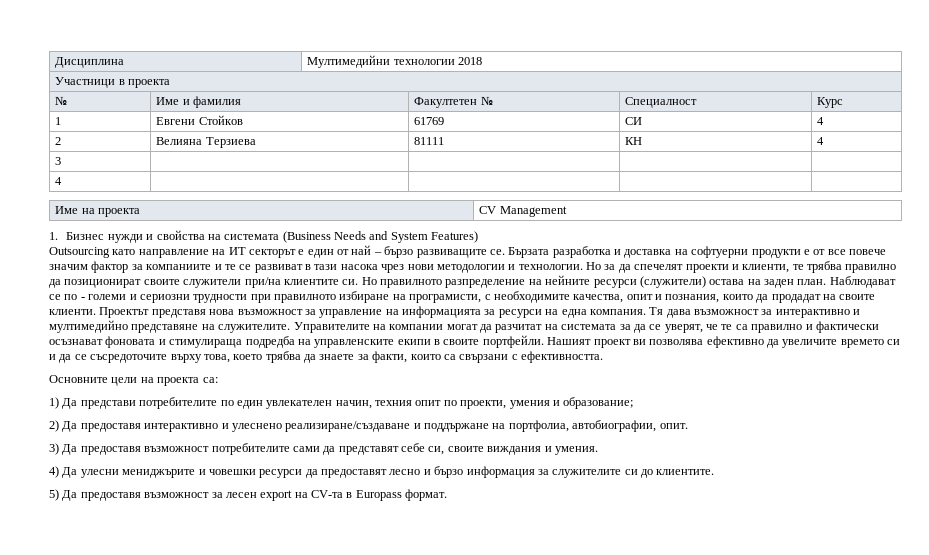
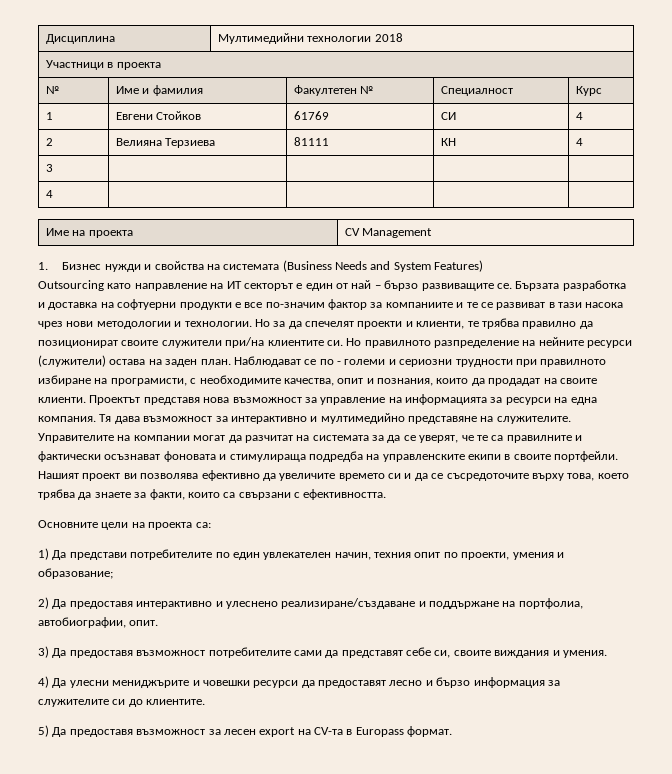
- Бързата разработка и доставка на софтуерни продукти е от все повече значим фактор за компаниите и те се развиват в тази насока чрез нови методологии и технологии.
+ Бързата разработка и доставка на софтуерни продукти е все пo-значим фактор за компаниите и те се развиват в тази насока чрез нови методологии и технологии.
- Управителите на компании могат да разчитат на системата за да се уверят, че те са правилно и фактически осъзнават фоновата и стимулираща подредба на управленските екипи в своите портфейли.
+ Управителите на компании могат да разчитат на системата за да се уверят, че те са правилните и фактически осъзнават фоновата и стимулираща подредба на управленските екипи в своите портфейли.

